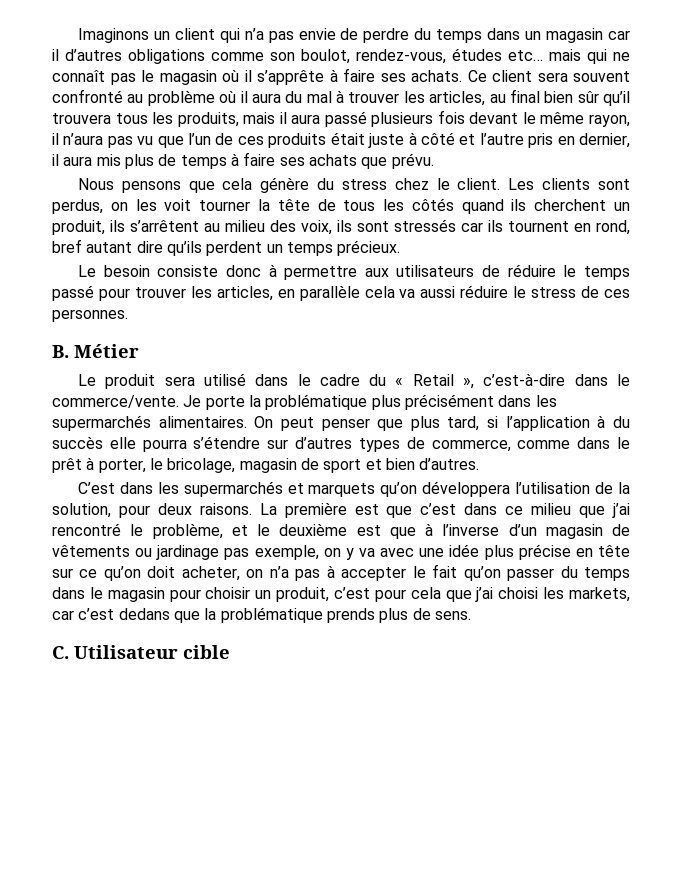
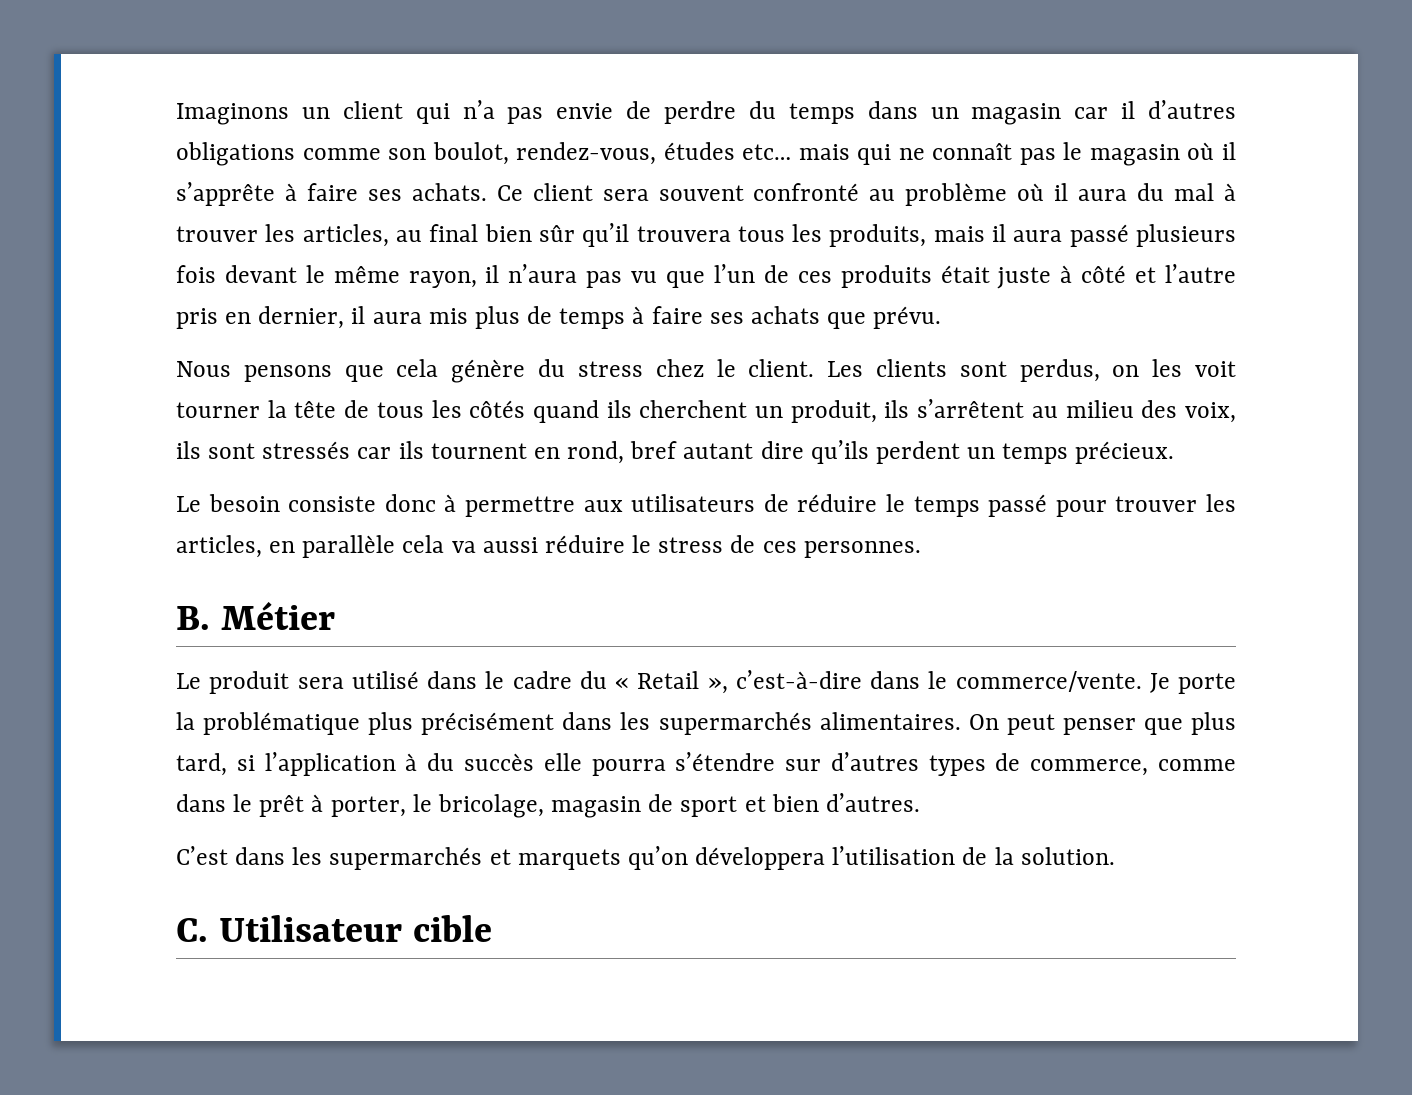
- C’est dans les supermarchés et marquets qu’on développera l’utilisation de la solution, pour deux raisons. La première est que c’est dans ce milieu que j’ai rencontré le problème, et le deuxième est que à l’inverse d’un magasin de vêtements ou jardinage pas exemple, on y va avec une idée plus précise en tête sur ce qu’on doit acheter, on n’a pas à accepter le fait qu’on passer du temps dans le magasin pour choisir un produit, c’est pour cela que j’ai choisi les markets, car c’est dedans que la problématique prends plus de sens.
+ C’est dans les supermarchés et marquets qu’on développera l’utilisation de la solution.

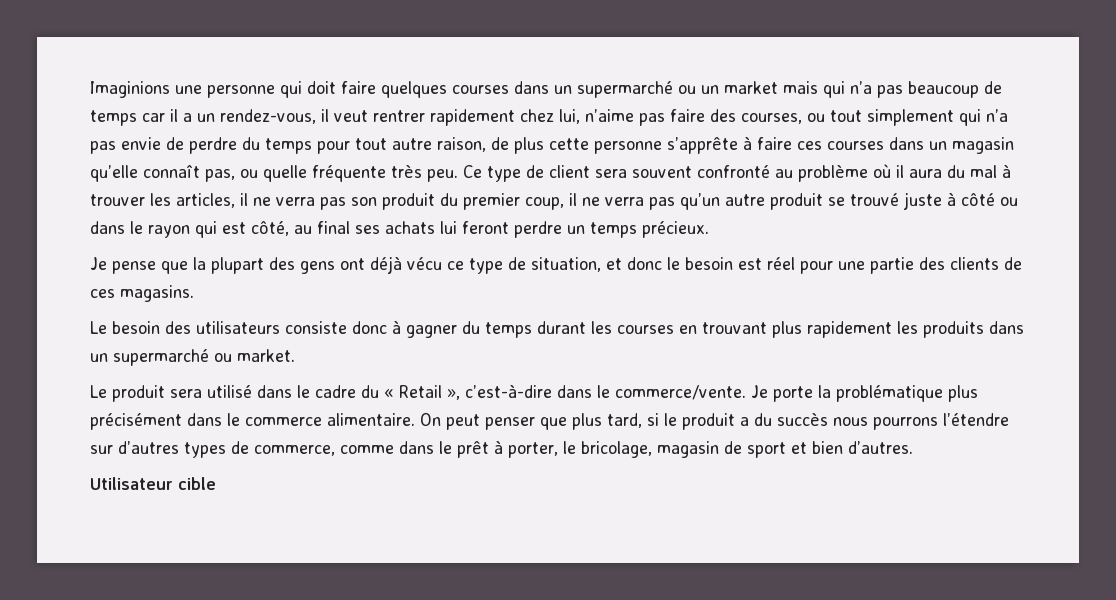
- Imaginons un client qui n’a pas envie de perdre du temps dans un magasin car il d’autres obligations comme son boulot, rendez-vous, études etc… mais qui ne connaît pas le magasin où il s’apprête à faire ses achats. Ce client sera souvent confronté au problème où il aura du mal à trouver les articles, au final bien sûr qu’il trouvera tous les produits, mais il aura passé plusieurs fois devant le même rayon, il n’aura pas vu que l’un de ces produits était juste à côté et l’autre pris en dernier, il aura mis plus de temps à faire ses achats que prévu.
- Nous pensons que cela génère du stress chez le client. Les clients sont perdus, on les voit tourner la tête de tous les côtés quand ils cherchent un produit, ils s’arrêtent au milieu des voix, ils sont stressés car ils tournent en rond, bref autant dire qu’ils perdent un temps précieux.
+ Imaginions une personne qui doit faire quelques courses dans un supermarché ou un market mais qui n’a pas beaucoup de temps car il a un rendez-vous, il veut rentrer rapidement chez lui, n’aime pas faire des courses, ou tout simplement qui n’a pas envie de perdre du temps pour tout autre raison, de plus cette personne s’apprête à faire ces courses dans un magasin qu’elle connaît pas, ou quelle fréquente très peu. Ce type de client sera souvent confronté au problème où il aura du mal à trouver les articles, il ne verra pas son produit du premier coup, il ne verra pas qu’un autre produit se trouvé juste à côté ou dans le rayon qui est côté, au final ses achats lui feront perdre un temps précieux.
+ Je pense que la plupart des gens ont déjà vécu ce type de situation, et donc le besoin est réel pour une partie des clients de ces magasins.
- Le besoin consiste donc à permettre aux utilisateurs de réduire le temps passé pour trouver les articles, en parallèle cela va aussi réduire le stress de ces personnes.
- B. Métier
+ Le besoin des utilisateurs consiste donc à gagner du temps durant les courses en trouvant plus rapidement les produits dans un supermarché ou market.
- Je porte la problématique plus précisément dans les supermarchés alimentaires.
+ Je porte la problématique plus précisément dans le commerce alimentaire.
- On peut penser que plus tard, si l’application à du succès elle pourra s’étendre sur d’autres types de commerce, comme dans le prêt à porter, le bricolage, magasin de sport et bien d’autres.
+ On peut penser que plus tard, si le produit a du succès nous pourrons l’étendre sur d’autres types de commerce, comme dans le prêt à porter, le bricolage, magasin de sport et bien d’autres.
- C’est dans les supermarchés et marquets qu’on développera l’utilisation de la solution.
- C. Utilisateur cible
+ Utilisateur cible

